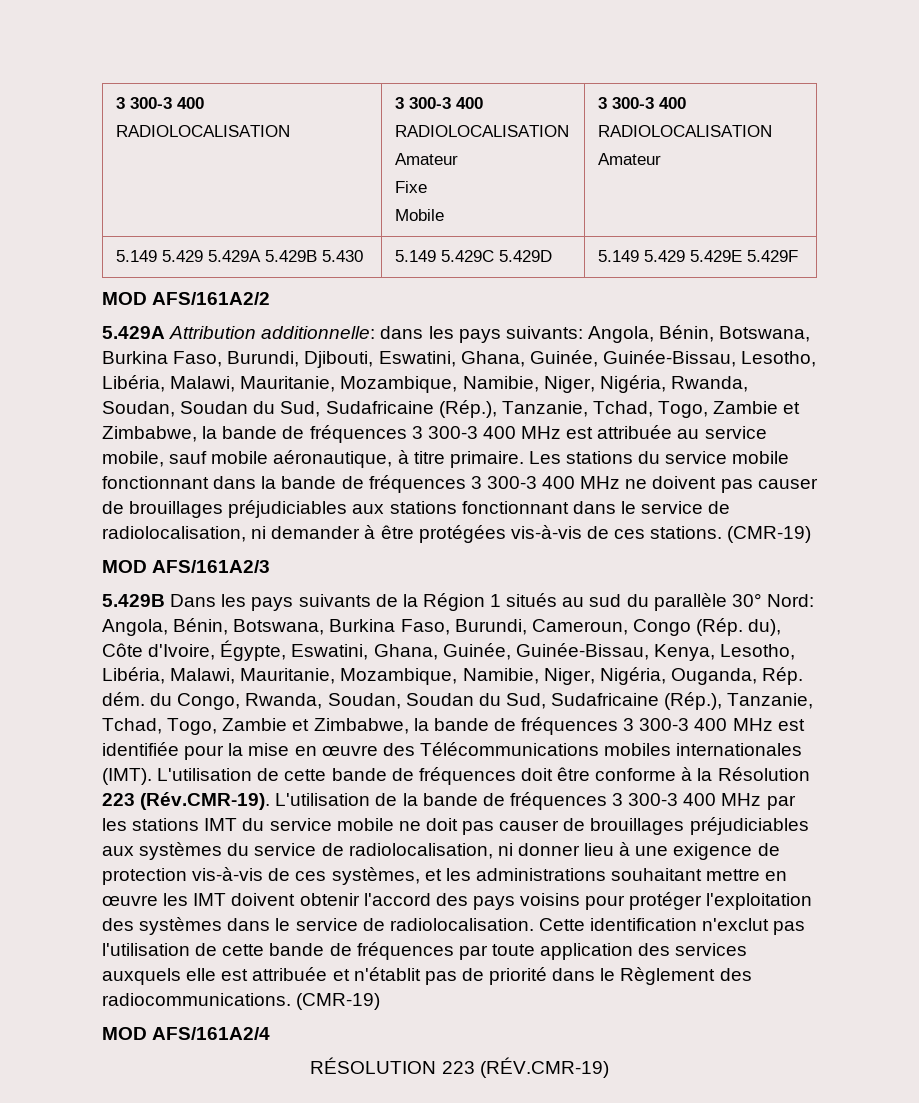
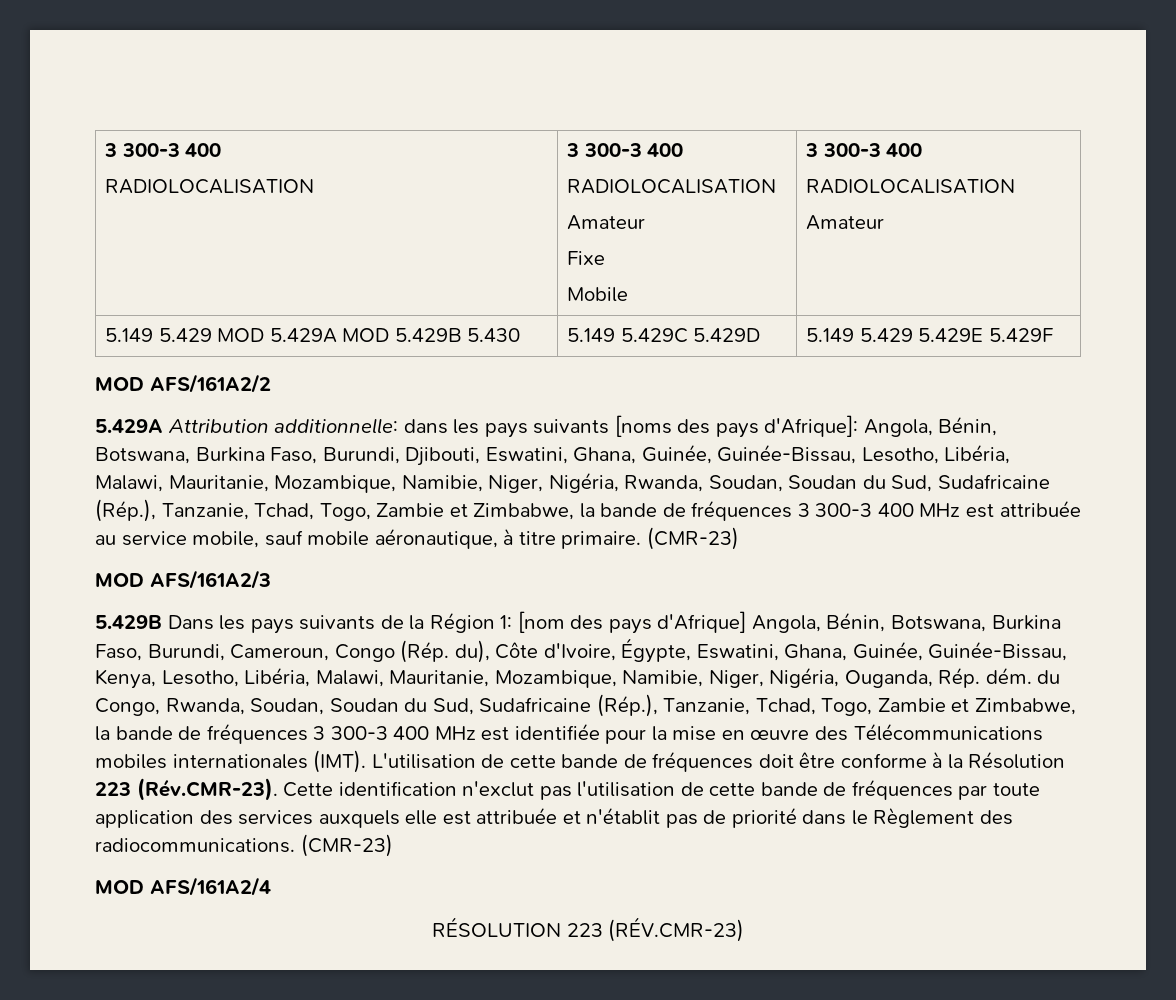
- 5.149 5.429 5.429A 5.429B 5.430 | 5.149 5.429C 5.429D | 5.149 5.429 5.429E 5.429F
+ 5.149 5.429 MOD 5.429A MOD 5.429B 5.430 | 5.149 5.429C 5.429D | 5.149 5.429 5.429E 5.429F
- 5.429A Attribution additionnelle: dans les pays suivants: Angola, Bénin, Botswana, Burkina Faso, Burundi, Djibouti, Eswatini, Ghana, Guinée, Guinée-Bissau, Lesotho, Libéria, Malawi, Mauritanie, Mozambique, Namibie, Niger, Nigéria, Rwanda, Soudan, Soudan du Sud, Sudafricaine (Rép.), Tanzanie, Tchad, Togo, Zambie et Zimbabwe, la bande de fréquences 3 300-3 400 MHz est attribuée au service mobile, sauf mobile aéronautique, à titre primaire. Les stations du service mobile fonctionnant dans la bande de fréquences 3 300-3 400 MHz ne doivent pas causer de brouillages préjudiciables aux stations fonctionnant dans le service de radiolocalisation, ni demander à être protégées vis-à-vis de ces stations. (CMR-19)
+ 5.429A Attribution additionnelle: dans les pays suivants [noms des pays d'Afrique]: Angola, Bénin, Botswana, Burkina Faso, Burundi, Djibouti, Eswatini, Ghana, Guinée, Guinée-Bissau, Lesotho, Libéria, Malawi, Mauritanie, Mozambique, Namibie, Niger, Nigéria, Rwanda, Soudan, Soudan du Sud, Sudafricaine (Rép.), Tanzanie, Tchad, Togo, Zambie et Zimbabwe, la bande de fréquences 3 300-3 400 MHz est attribuée au service mobile, sauf mobile aéronautique, à titre primaire. (CMR-23)
- 5.429B Dans les pays suivants de la Région 1 situés au sud du parallèle 30° Nord: Angola, Bénin, Botswana, Burkina Faso, Burundi, Cameroun, Congo (Rép. du), Côte d'Ivoire, Égypte, Eswatini, Ghana, Guinée, Guinée-Bissau, Kenya, Lesotho, Libéria, Malawi, Mauritanie, Mozambique, Namibie, Niger, Nigéria, Ouganda, Rép. dém. du Congo, Rwanda, Soudan, Soudan du Sud, Sudafricaine (Rép.), Tanzanie, Tchad, Togo, Zambie et Zimbabwe, la bande de fréquences 3 300-3 400 MHz est identifiée pour la mise en œuvre des Télécommunications mobiles internationales (IMT).
+ 5.429B Dans les pays suivants de la Région 1: [nom des pays d'Afrique] Angola, Bénin, Botswana, Burkina Faso, Burundi, Cameroun, Congo (Rép. du), Côte d'Ivoire, Égypte, Eswatini, Ghana, Guinée, Guinée-Bissau, Kenya, Lesotho, Libéria, Malawi, Mauritanie, Mozambique, Namibie, Niger, Nigéria, Ouganda, Rép. dém. du Congo, Rwanda, Soudan, Soudan du Sud, Sudafricaine (Rép.), Tanzanie, Tchad, Togo, Zambie et Zimbabwe, la bande de fréquences 3 300-3 400 MHz est identifiée pour la mise en œuvre des Télécommunications mobiles internationales (IMT).
- L'utilisation de cette bande de fréquences doit être conforme à la Résolution 223 (Rév.CMR-19). L'utilisation de la bande de fréquences 3 300-3 400 MHz par les stations IMT du service mobile ne doit pas causer de brouillages préjudiciables aux systèmes du service de radiolocalisation, ni donner lieu à une exigence de protection vis-à-vis de ces systèmes, et les administrations souhaitant mettre en œuvre les IMT doivent obtenir l'accord des pays voisins pour protéger l'exploitation des systèmes dans le service de radiolocalisation. Cette identification n'exclut pas l'utilisation de cette bande de fréquences par toute application des services auxquels elle est attribuée et n'établit pas de priorité dans le Règlement des radiocommunications. (CMR-19)
+ L'utilisation de cette bande de fréquences doit être conforme à la Résolution 223 (Rév.CMR-23). Cette identification n'exclut pas l'utilisation de cette bande de fréquences par toute application des services auxquels elle est attribuée et n'établit pas de priorité dans le Règlement des radiocommunications. (CMR-23)
- RÉSOLUTION 223 (RÉV.CMR-19)
+ RÉSOLUTION 223 (RÉV.CMR-23)

